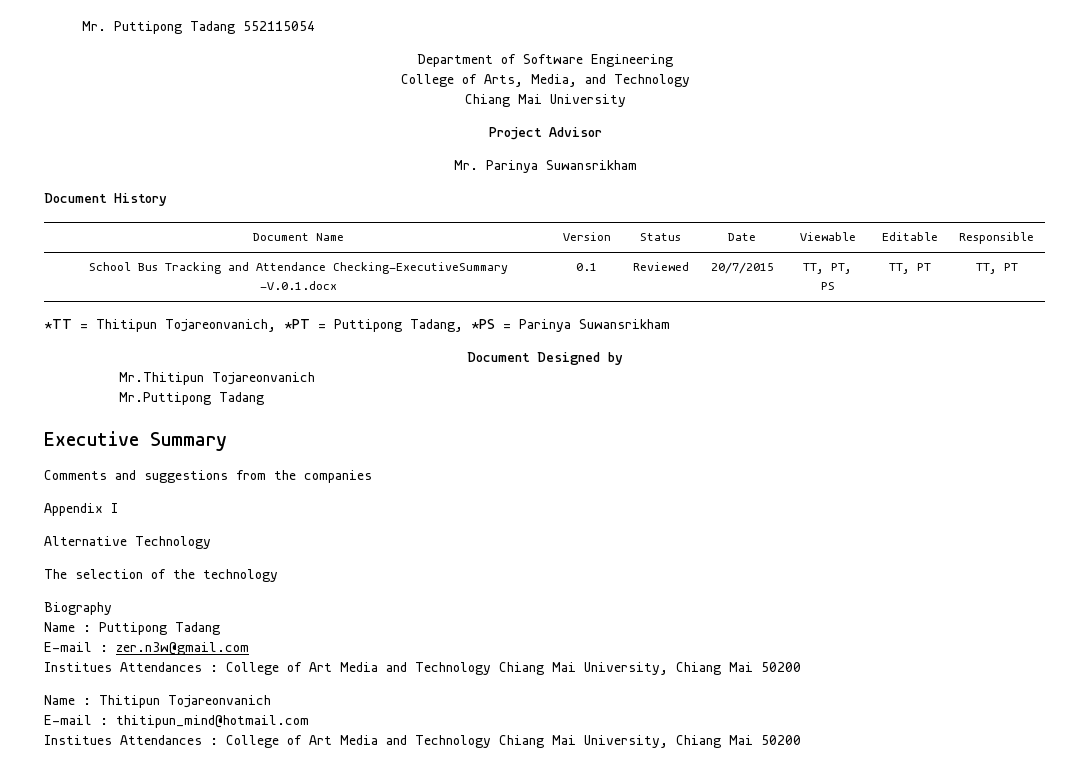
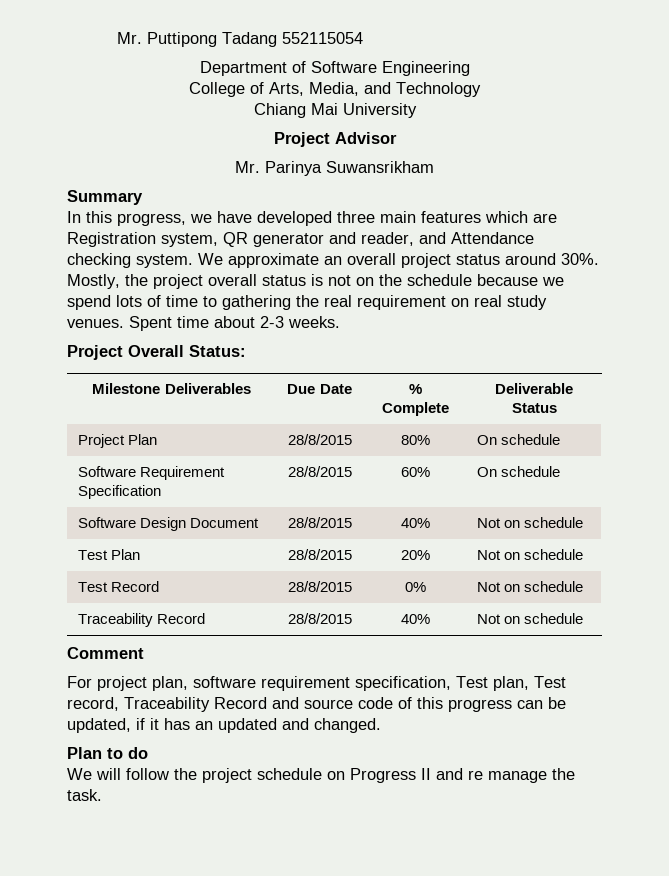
- Document History
- Document Name | Version | Status | Date | Viewable | Editable | Responsible
- School Bus Tracking and Attendance Checking-ExecutiveSummary -V.0.1.docx | 0.1 | Reviewed | 20/7/2015 | TT, PT, PS | TT, PT | TT, PT
- *TT = Thitipun Tojareonvanich, *PT = Puttipong Tadang, *PS = Parinya Suwansrikham
- Document Designed by
- Mr.Thitipun Tojareonvanich
- Mr.Puttipong Tadang
- Executive Summary
- Comments and suggestions from the companies
- Appendix I
- Alternative Technology
- The selection of the technology
- Biography
- Name : Puttipong Tadang
- E-mail : zer.n3w@gmail.com
- Institues Attendances : College of Art Media and Technology Chiang Mai University, Chiang Mai 50200
- Name : Thitipun Tojareonvanich
- E-mail : thitipun_mind@hotmail.com
- Institues Attendances : College of Art Media and Technology Chiang Mai University, Chiang Mai 50200
+ Summary
+ In this progress, we have developed three main features which are Registration system, QR generator and reader, and Attendance checking system. We approximate an overall project status around 30%. Mostly, the project overall status is not on the schedule because we spend lots of time to gathering the real requirement on real study venues. Spent time about 2-3 weeks.
+ Project Overall Status:
+ Milestone Deliverables | Due Date | % Complete | Deliverable Status
+ Project Plan | 28/8/2015 | 80% | On schedule
+ Software Requirement Specification | 28/8/2015 | 60% | On schedule
+ Software Design Document | 28/8/2015 | 40% | Not on schedule
+ Test Plan | 28/8/2015 | 20% | Not on schedule
+ Test Record | 28/8/2015 | 0% | Not on schedule
+ Traceability Record | 28/8/2015 | 40% | Not on schedule
+ Comment
+ For project plan, software requirement specification, Test plan, Test record, Traceability Record and source code of this progress can be updated, if it has an updated and changed.
+ Plan to do
+ We will follow the project schedule on Progress II and re manage the task.

